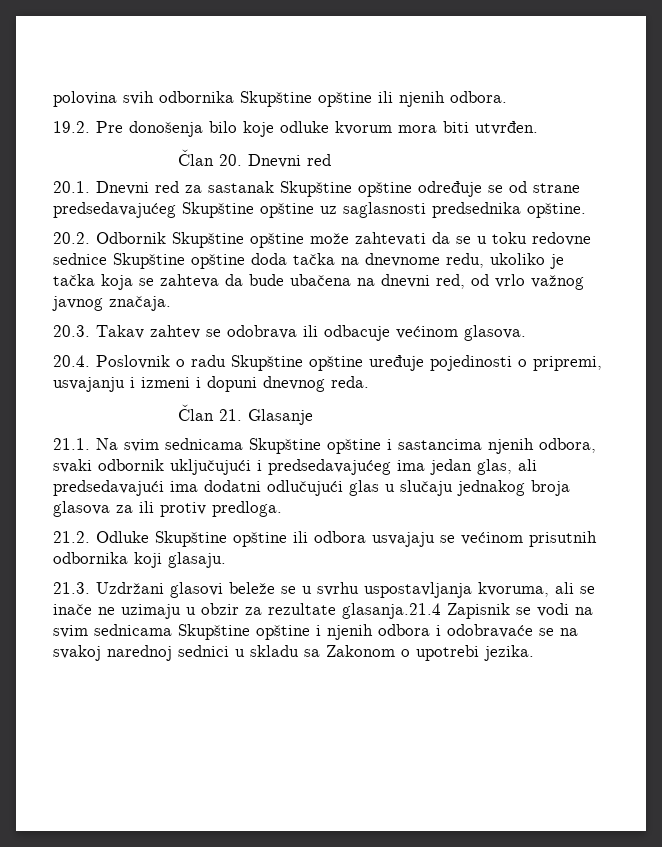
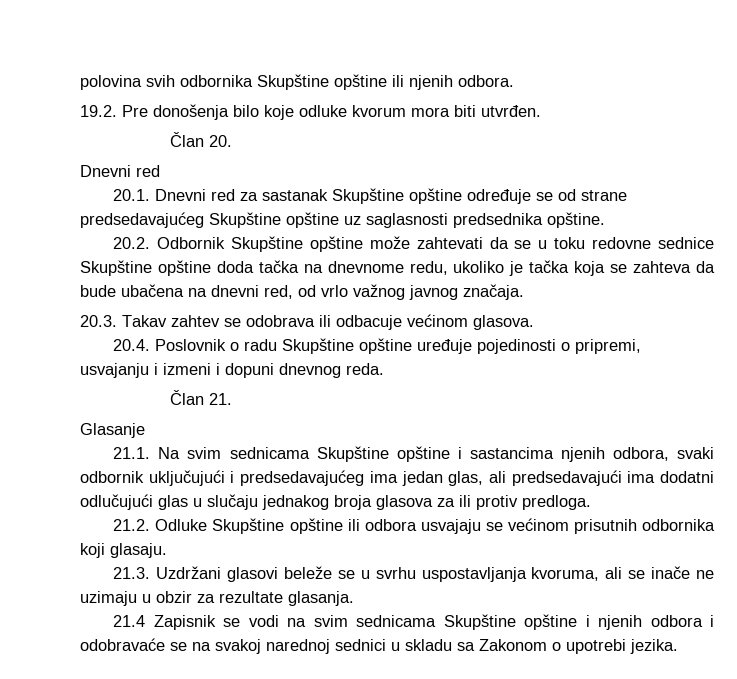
- Član 20. Dnevni red
+ Član 20.
+ Dnevni red
- Član 21. Glasanje
+ Član 21.
+ Glasanje
- 21.3. Uzdržani glasovi beleže se u svrhu uspostavljanja kvoruma, ali se inače ne uzimaju u obzir za rezultate glasanja.21.4 Zapisnik se vodi na svim sednicama Skupštine opštine i njenih odbora i odobravaće se na svakoj narednoj sednici u skladu sa Zakonom o upotrebi jezika.
+ 21.3. Uzdržani glasovi beleže se u svrhu uspostavljanja kvoruma, ali se inače ne uzimaju u obzir za rezultate glasanja.
+ 21.4 Zapisnik se vodi na svim sednicama Skupštine opštine i njenih odbora i odobravaće se na svakoj narednoj sednici u skladu sa Zakonom o upotrebi jezika.

